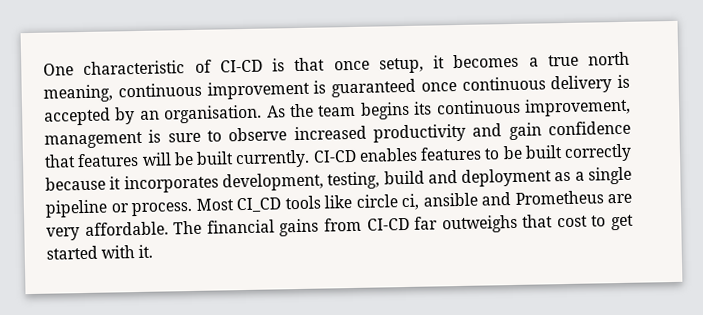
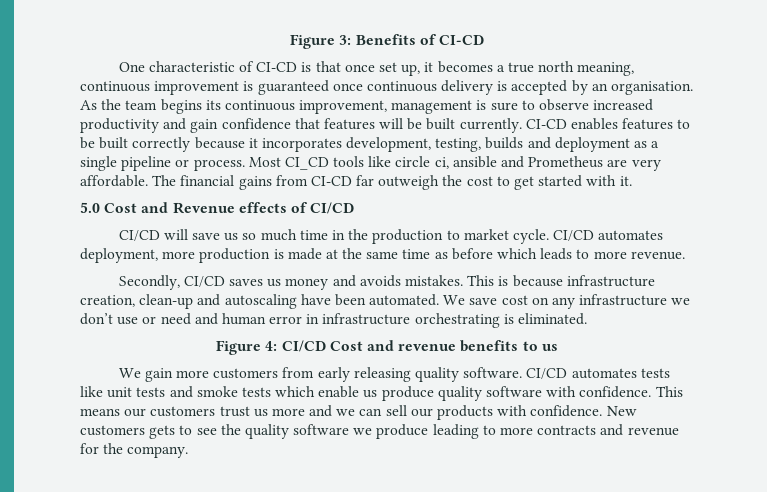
+ Figure 3: Benefits of CI-CD
- One characteristic of CI-CD is that once setup, it becomes a true north meaning, continuous improvement is guaranteed once continuous delivery is accepted by an organisation.
+ One characteristic of CI-CD is that once set up, it becomes a true north meaning, continuous improvement is guaranteed once continuous delivery is accepted by an organisation.
- CI-CD enables features to be built correctly because it incorporates development, testing, build and deployment as a single pipeline or process.
+ CI-CD enables features to be built correctly because it incorporates development, testing, builds and deployment as a single pipeline or process.
- The financial gains from CI-CD far outweighs that cost to get started with it.
+ The financial gains from CI-CD far outweigh the cost to get started with it.
+ 5.0 Cost and Revenue effects of CI/CD
+ CI/CD will save us so much time in the production to market cycle. CI/CD automates deployment, more production is made at the same time as before which leads to more revenue.
+ Secondly, CI/CD saves us money and avoids mistakes. This is because infrastructure creation, clean-up and autoscaling have been automated. We save cost on any infrastructure we don’t use or need and human error in infrastructure orchestrating is eliminated.
+ Figure 4: CI/CD Cost and revenue benefits to us
+ We gain more customers from early releasing quality software. CI/CD automates tests like unit tests and smoke tests which enable us produce quality software with confidence. This means our customers trust us more and we can sell our products with confidence. New customers gets to see the quality software we produce leading to more contracts and revenue for the company.

